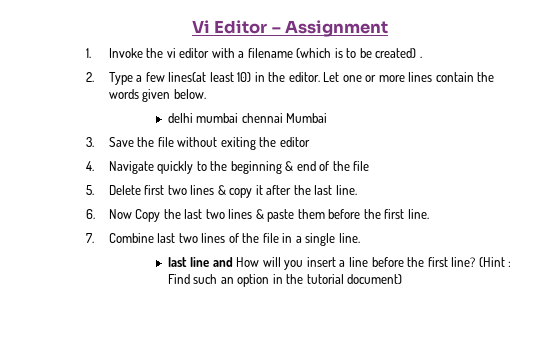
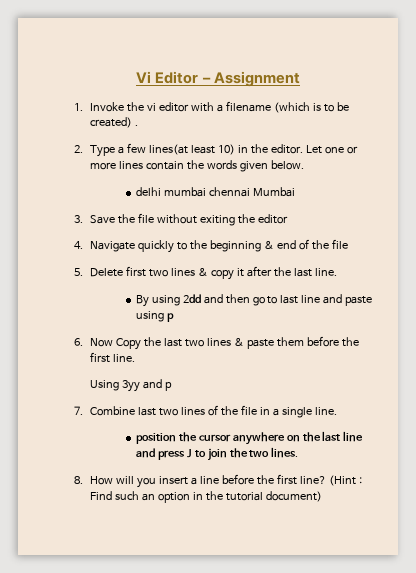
+ By using 2dd and then go to last line and paste using p
+ Using 3yy and p
- last line and How will you insert a line before the first line?
+ position the cursor anywhere on the last line and press J to join the two lines.
+ 8. How will you insert a line before the first line?

